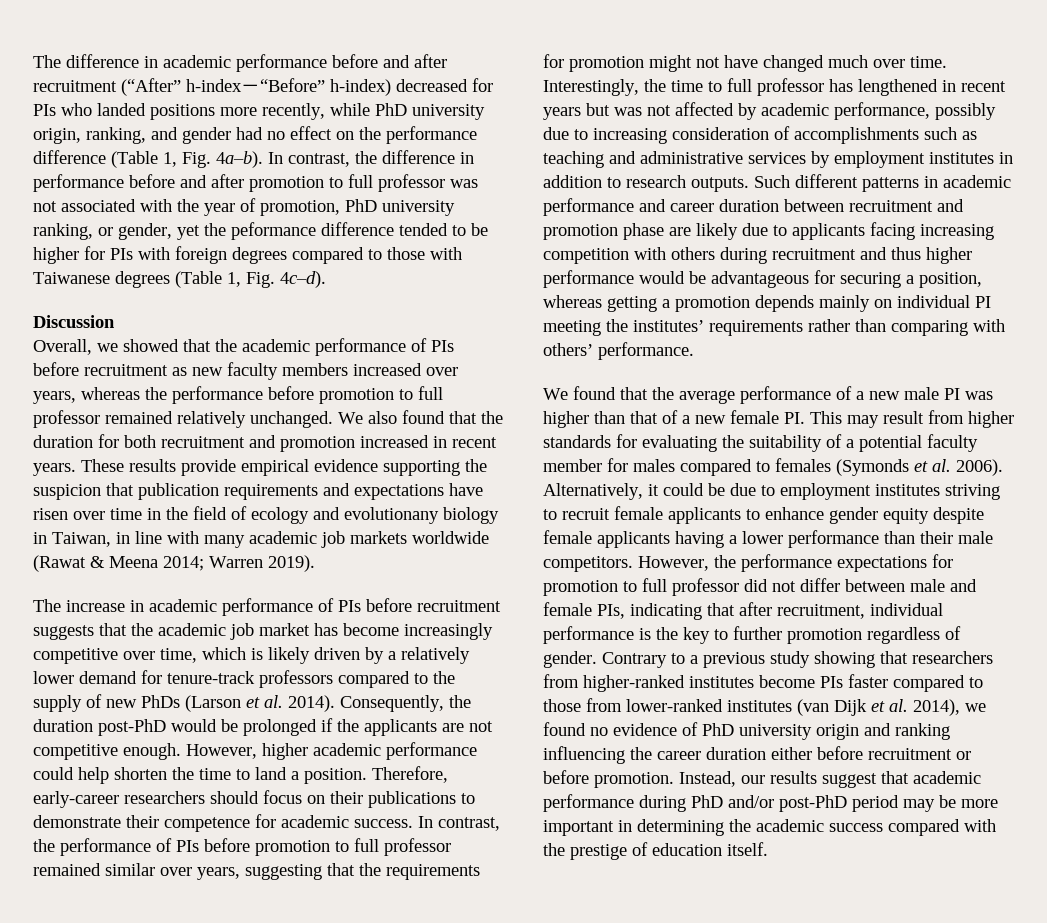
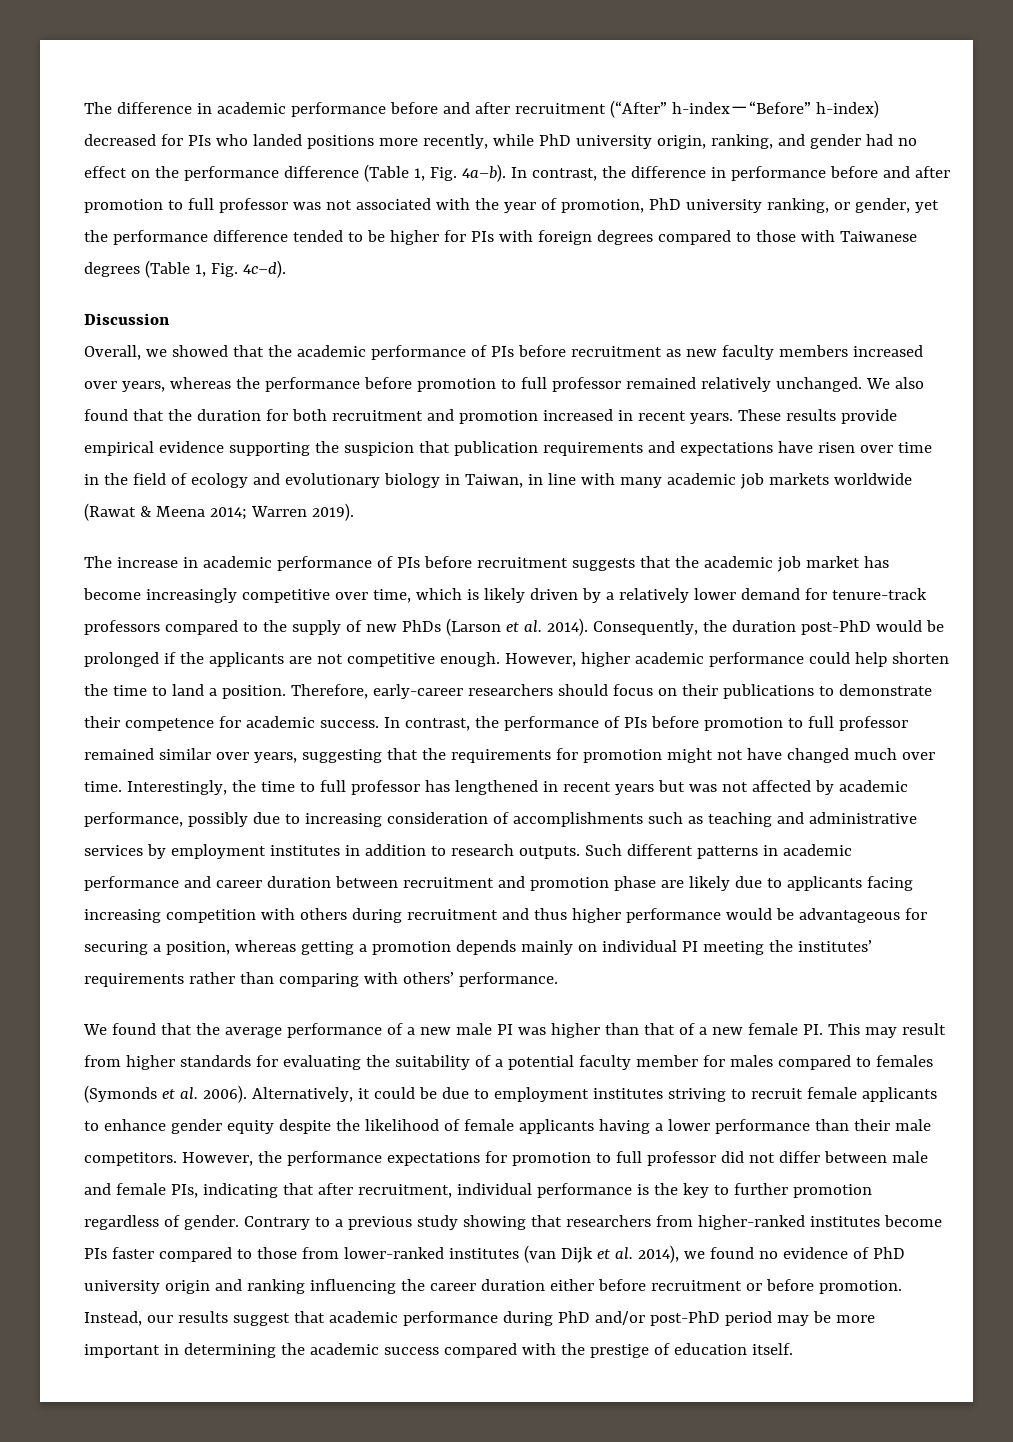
- In contrast, the difference in performance before and after promotion to full professor was not associated with the year of promotion, PhD university ranking, or gender, yet the peformance difference tended to be higher for PIs with foreign degrees compared to those with Taiwanese degrees (Table 1, Fig. 4c–d).
+ In contrast, the difference in performance before and after promotion to full professor was not associated with the year of promotion, PhD university ranking, or gender, yet the performance difference tended to be higher for PIs with foreign degrees compared to those with Taiwanese degrees (Table 1, Fig. 4c–d).
- These results provide empirical evidence supporting the suspicion that publication requirements and expectations have risen over time in the field of ecology and evolutionany biology in Taiwan, in line with many academic job markets worldwide (Rawat & Meena 2014; Warren 2019).
+ These results provide empirical evidence supporting the suspicion that publication requirements and expectations have risen over time in the field of ecology and evolutionary biology in Taiwan, in line with many academic job markets worldwide (Rawat & Meena 2014; Warren 2019).
- Alternatively, it could be due to employment institutes striving to recruit female applicants to enhance gender equity despite female applicants having a lower performance than their male competitors.
+ Alternatively, it could be due to employment institutes striving to recruit female applicants to enhance gender equity despite the likelihood of female applicants having a lower performance than their male competitors.

